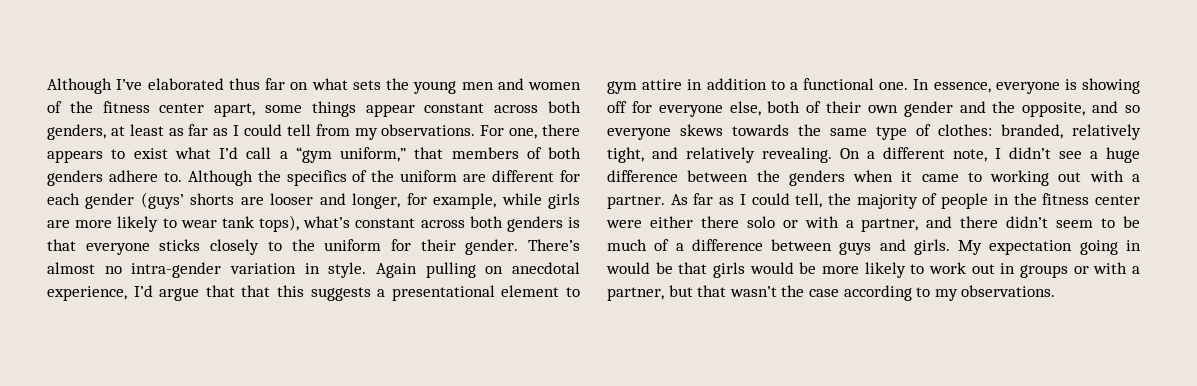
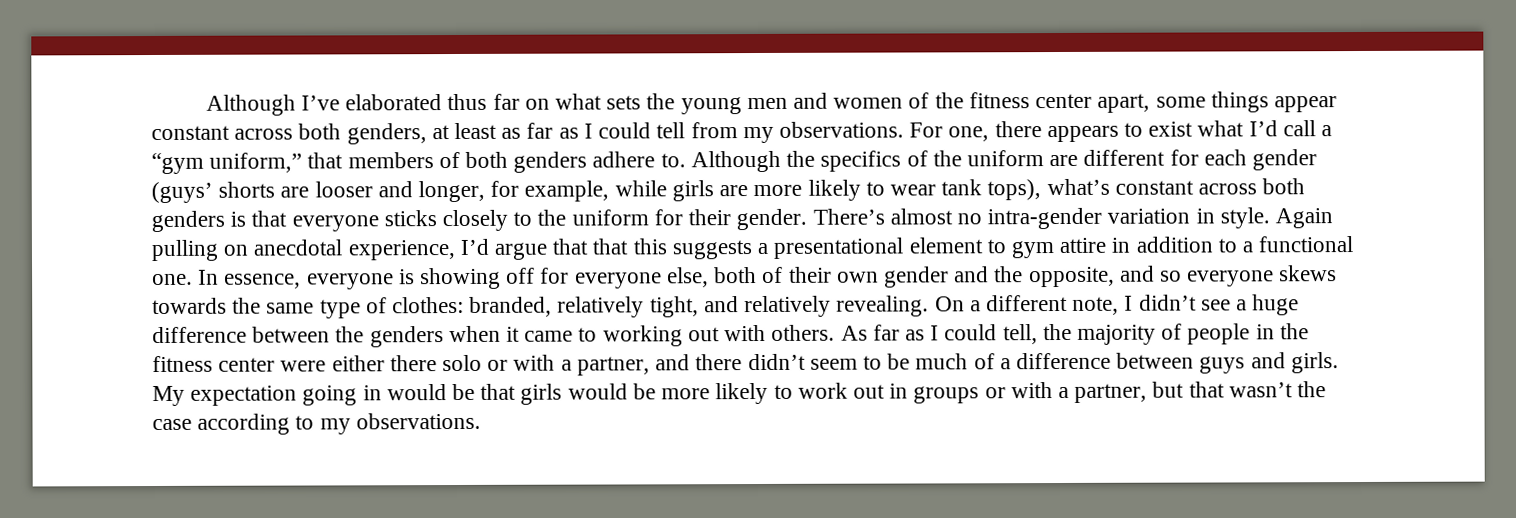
- On a different note, I didn’t see a huge difference between the genders when it came to working out with a partner.
+ On a different note, I didn’t see a huge difference between the genders when it came to working out with others.

